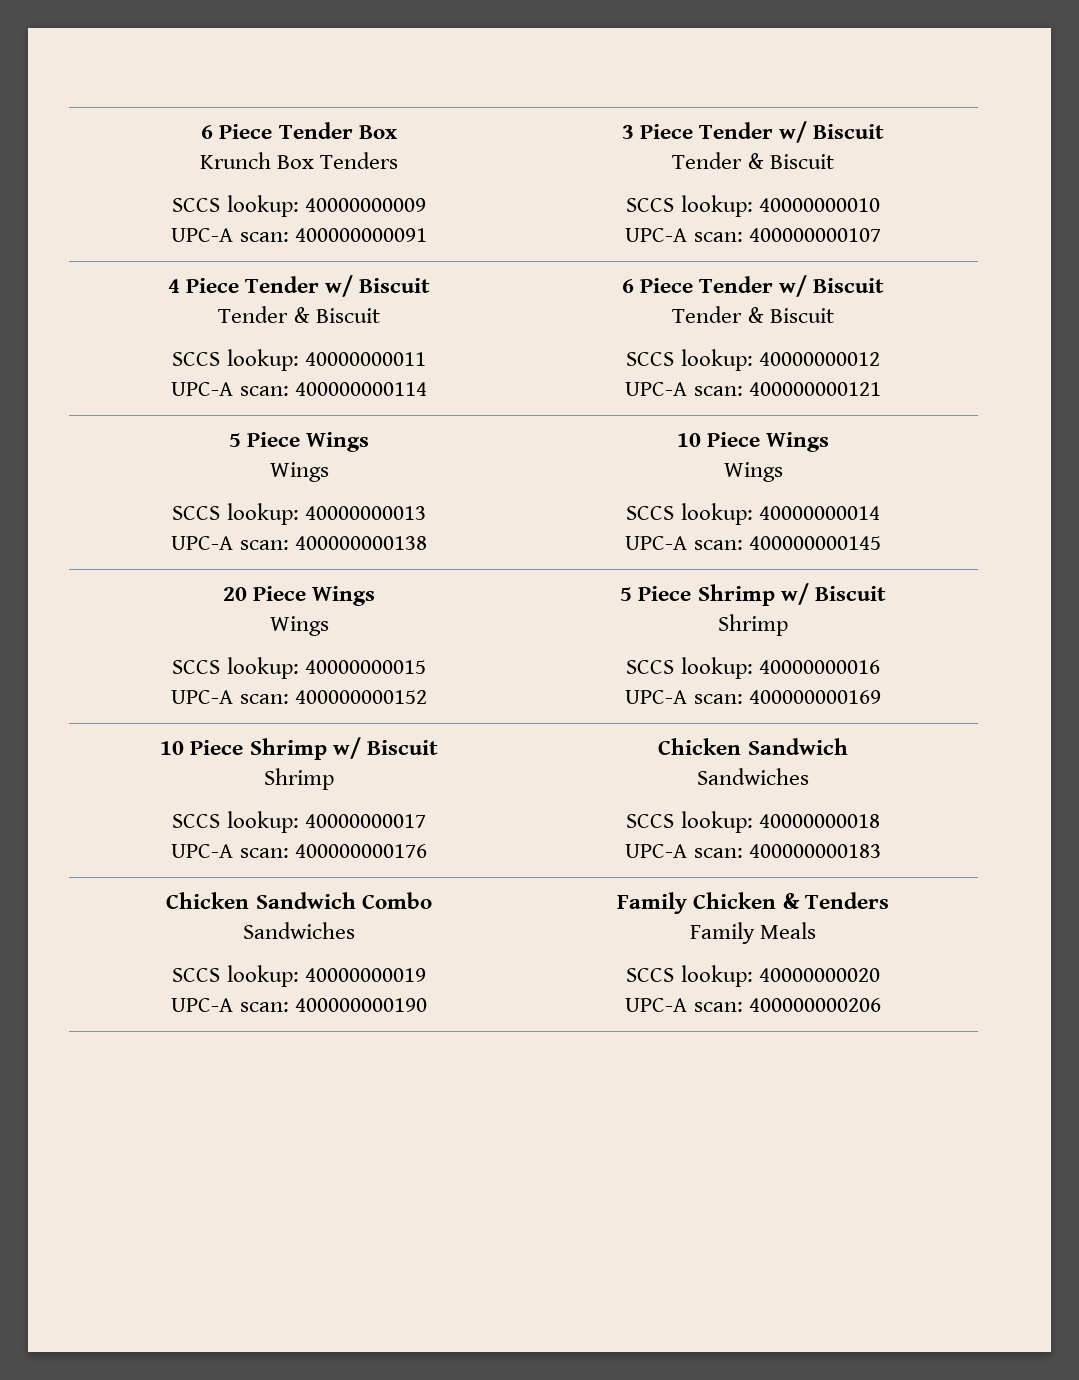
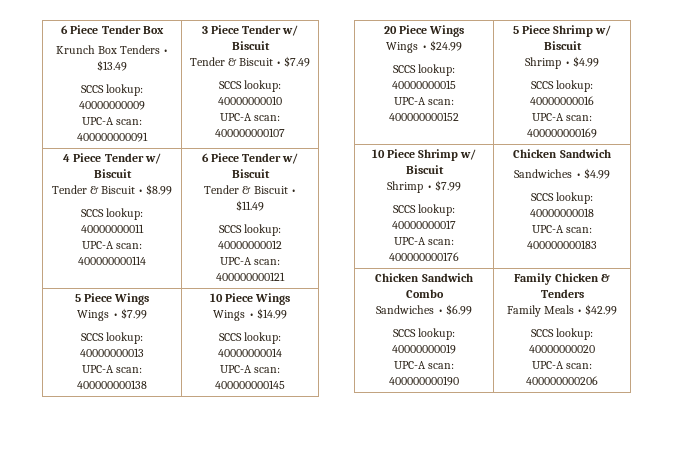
  6 Piece Tender Box
- Krunch Box Tenders
+ Krunch Box Tenders • $13.49
  SCCS lookup: 40000000009
  UPC-A scan: 400000000091 | 3 Piece Tender w/ Biscuit
- Tender & Biscuit
+ Tender & Biscuit • $7.49
  4 Piece Tender w/ Biscuit
- Tender & Biscuit
+ Tender & Biscuit • $8.99
  SCCS lookup: 40000000011
  UPC-A scan: 400000000114 | 6 Piece Tender w/ Biscuit
- Tender & Biscuit
+ Tender & Biscuit • $11.49
  5 Piece Wings
- Wings
+ Wings • $7.99
  SCCS lookup: 40000000013
  UPC-A scan: 400000000138 | 10 Piece Wings
- Wings
+ Wings • $14.99
  20 Piece Wings
- Wings
+ Wings • $24.99
  SCCS lookup: 40000000015
  UPC-A scan: 400000000152 | 5 Piece Shrimp w/ Biscuit
- Shrimp
+ Shrimp • $4.99
  10 Piece Shrimp w/ Biscuit
- Shrimp
+ Shrimp • $7.99
  SCCS lookup: 40000000017
  UPC-A scan: 400000000176 | Chicken Sandwich
- Sandwiches
+ Sandwiches • $4.99
  Chicken Sandwich Combo
- Sandwiches
+ Sandwiches • $6.99
  SCCS lookup: 40000000019
  UPC-A scan: 400000000190 | Family Chicken & Tenders
- Family Meals
+ Family Meals • $42.99

